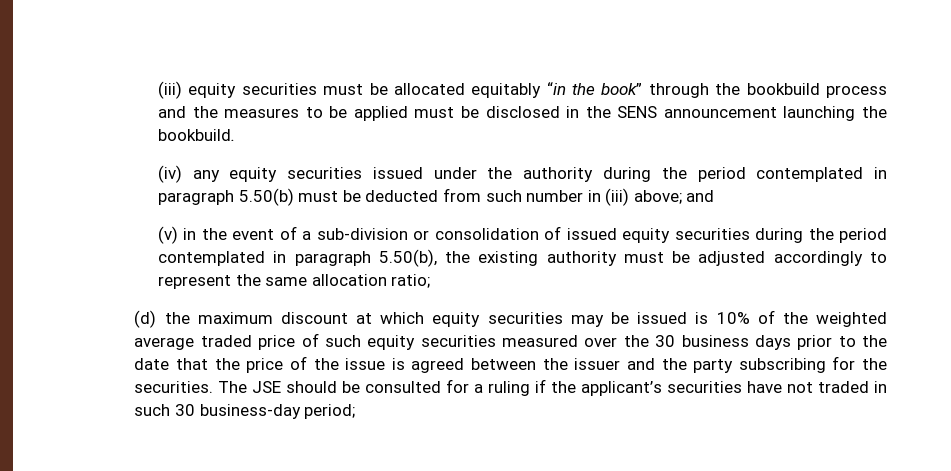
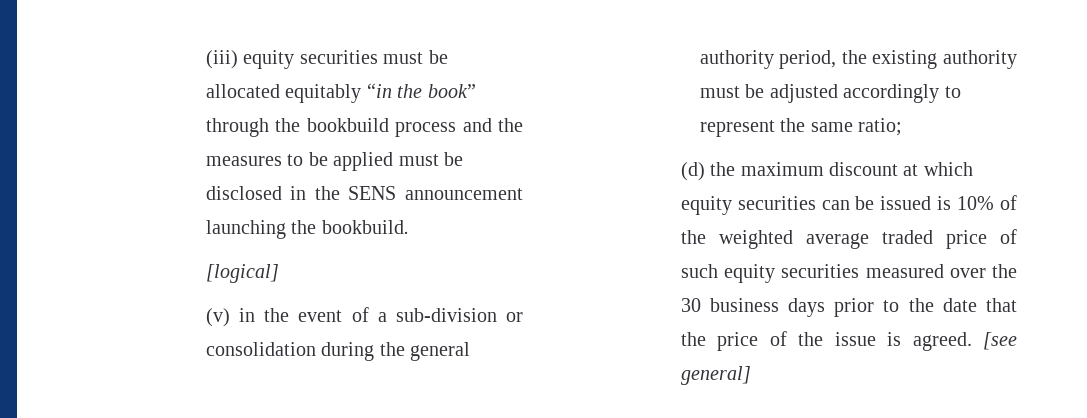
- (iv) any equity securities issued under the authority during the period contemplated in paragraph 5.50(b) must be deducted from such number in (iii) above; and
+ [logical]
- (v) in the event of a sub-division or consolidation of issued equity securities during the period contemplated in paragraph 5.50(b), the existing authority must be adjusted accordingly to represent the same allocation ratio;
+ (v) in the event of a sub-division or consolidation during the general authority period, the existing authority must be adjusted accordingly to represent the same ratio;
- (d) the maximum discount at which equity securities may be issued is 10% of the weighted average traded price of such equity securities measured over the 30 business days prior to the date that the price of the issue is agreed between the issuer and the party subscribing for the securities. The JSE should be consulted for a ruling if the applicant’s securities have not traded in such 30 business-day period;
+ (d) the maximum discount at which equity securities can be issued is 10% of the weighted average traded price of such equity securities measured over the 30 business days prior to the date that the price of the issue is agreed. [see general]

